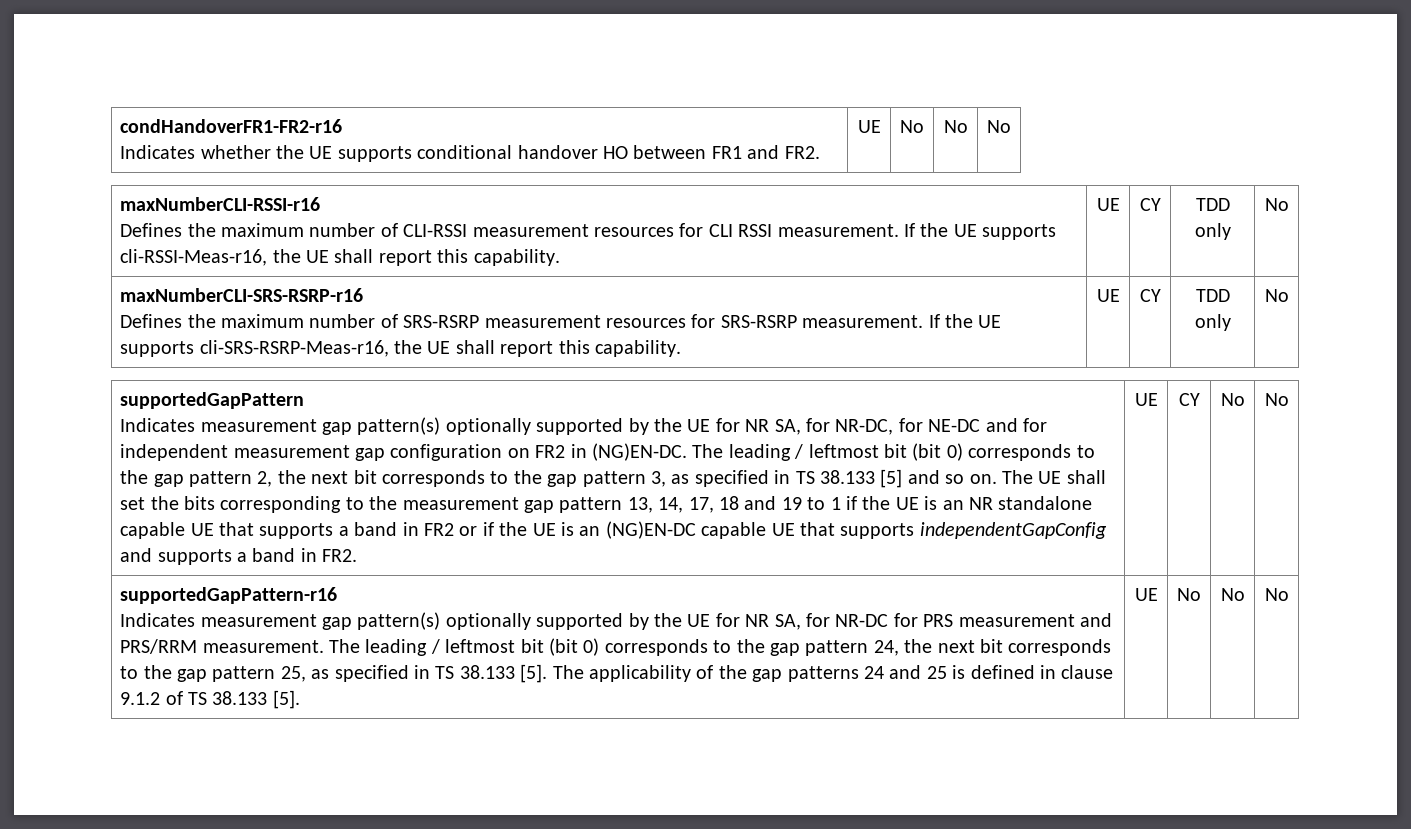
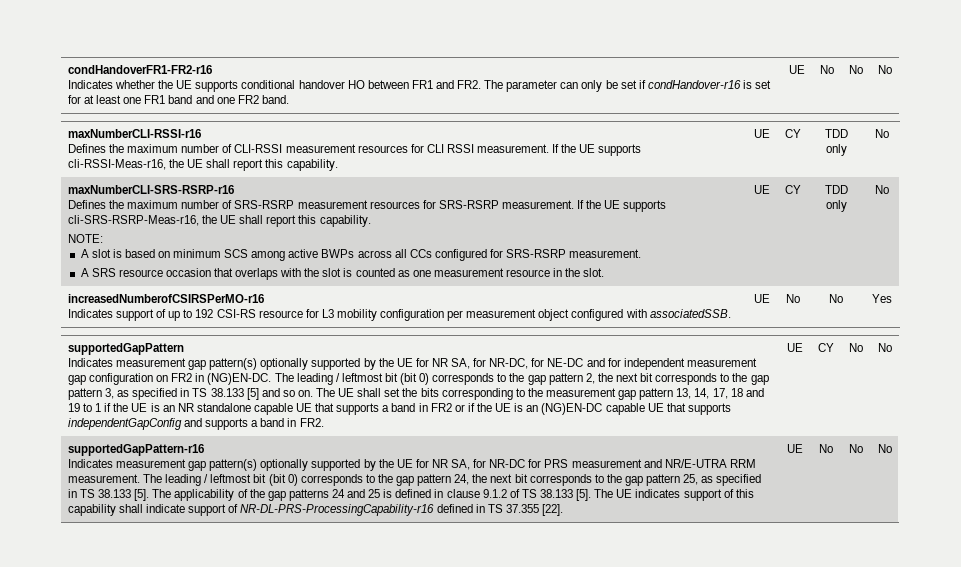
  condHandoverFR1-FR2-r16
- Indicates whether the UE supports conditional handover HO between FR1 and FR2. | UE | No | No | No
+ Indicates whether the UE supports conditional handover HO between FR1 and FR2. The parameter can only be set if condHandover-r16 is set for at least one FR1 band and one FR2 band. | UE | No | No | No
- If the UE supports cli-SRS-RSRP-Meas-r16, the UE shall report this capability. | UE | CY | TDD only | No
+ If the UE supports cli-SRS-RSRP-Meas-r16, the UE shall report this capability.
+ NOTE:
+ A slot is based on minimum SCS among active BWPs across all CCs configured for SRS-RSRP measurement.
+ A SRS resource occasion that overlaps with the slot is counted as one measurement resource in the slot. | UE | CY | TDD only | No
+ increasedNumberofCSIRSPerMO-r16
+ Indicates support of up to 192 CSI-RS resource for L3 mobility configuration per measurement object configured with associatedSSB. | UE | No | No | Yes
- Indicates measurement gap pattern(s) optionally supported by the UE for NR SA, for NR-DC for PRS measurement and PRS/RRM measurement.
+ Indicates measurement gap pattern(s) optionally supported by the UE for NR SA, for NR-DC for PRS measurement and NR/E-UTRA RRM measurement.
+ The UE indicates support of this capability shall indicate support of NR-DL-PRS-ProcessingCapability-r16 defined in TS 37.355 [22].

